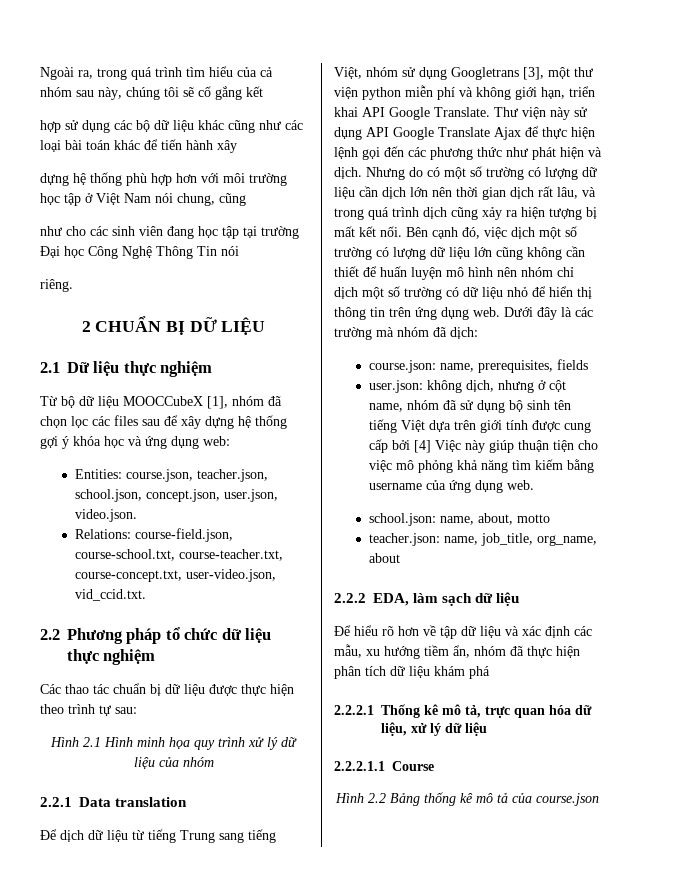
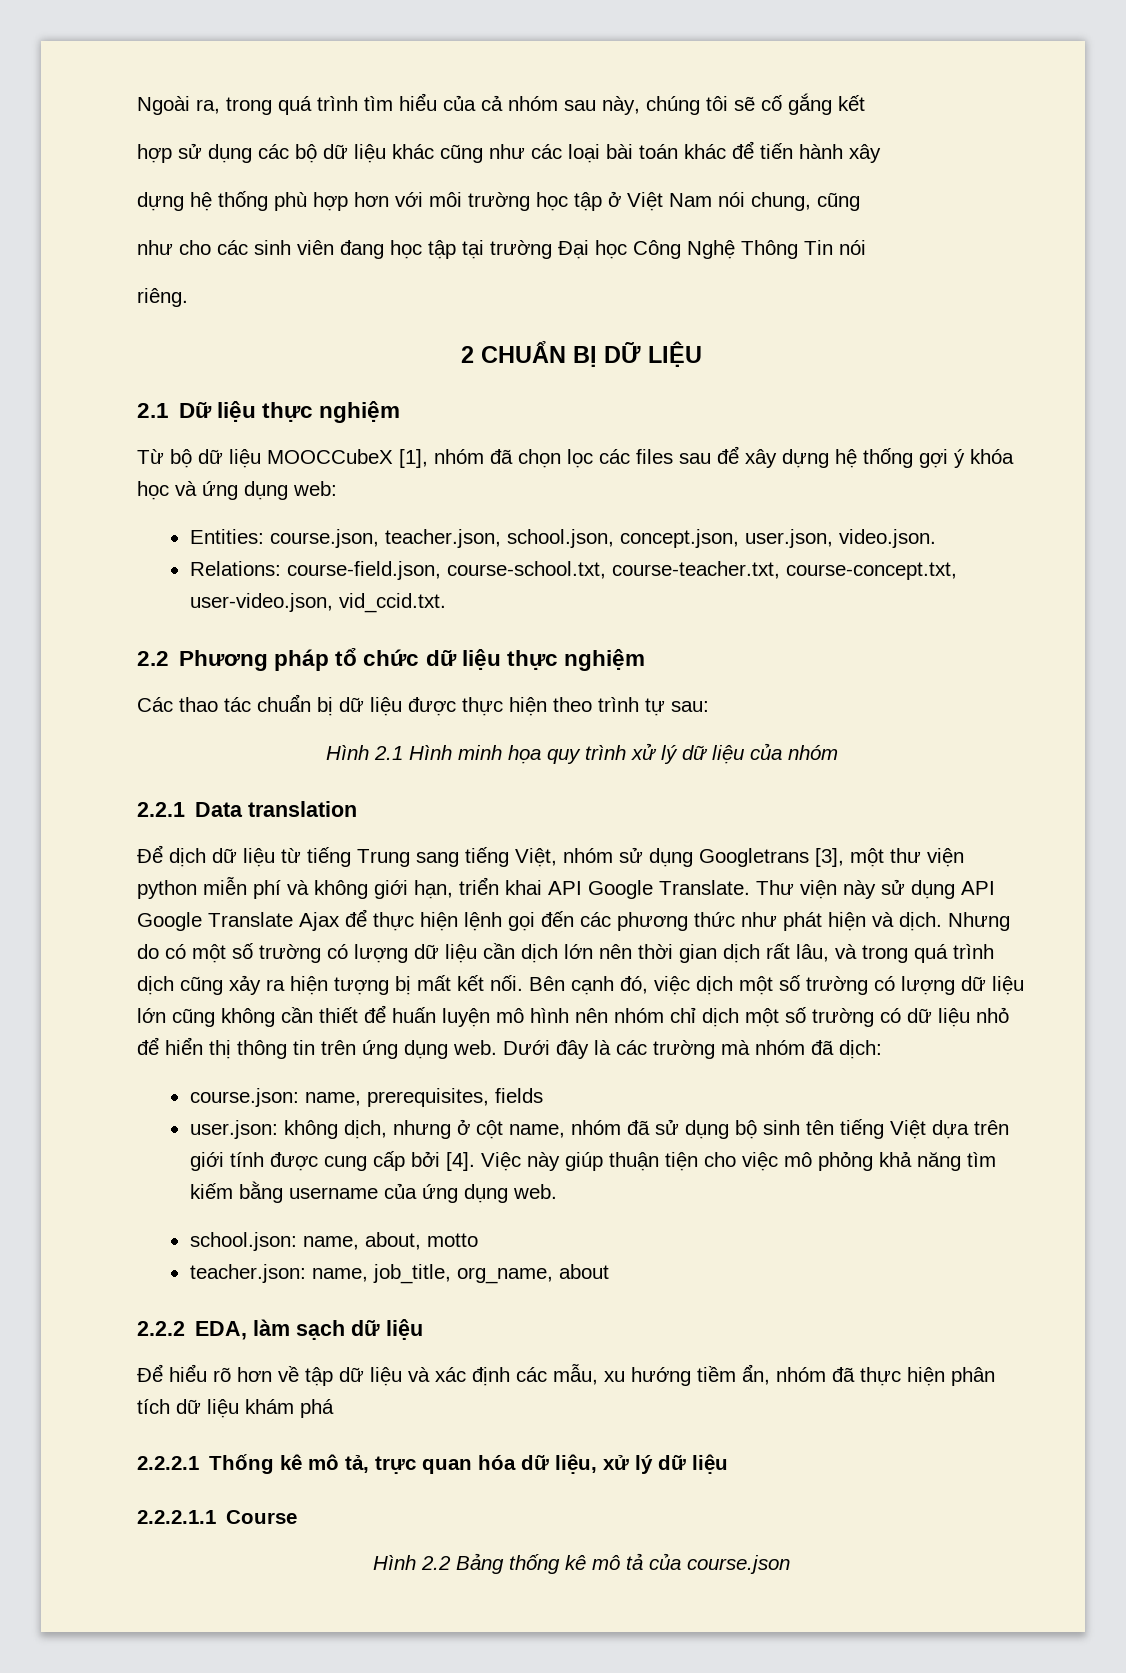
- user.json: không dịch, nhưng ở cột name, nhóm đã sử dụng bộ sinh tên tiếng Việt dựa trên giới tính được cung cấp bởi [4] Việc này giúp thuận tiện cho việc mô phỏng khả năng tìm kiếm bằng username của ứng dụng web.
+ user.json: không dịch, nhưng ở cột name, nhóm đã sử dụng bộ sinh tên tiếng Việt dựa trên giới tính được cung cấp bởi [4]. Việc này giúp thuận tiện cho việc mô phỏng khả năng tìm kiếm bằng username của ứng dụng web.

